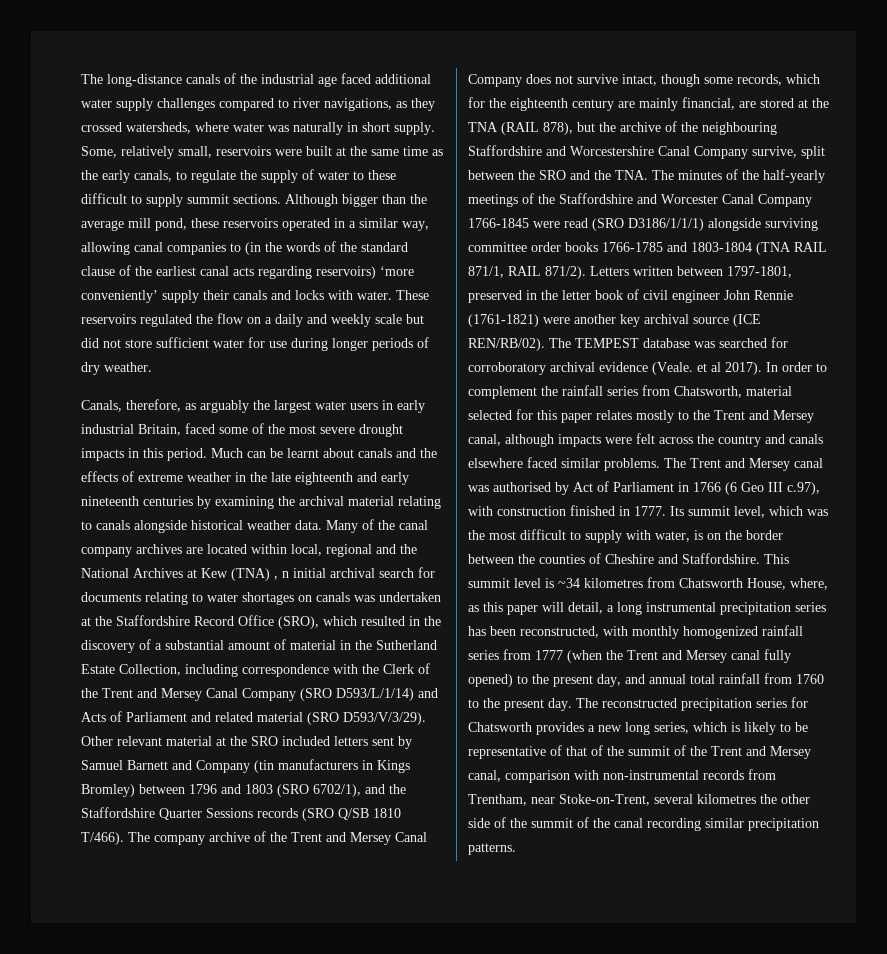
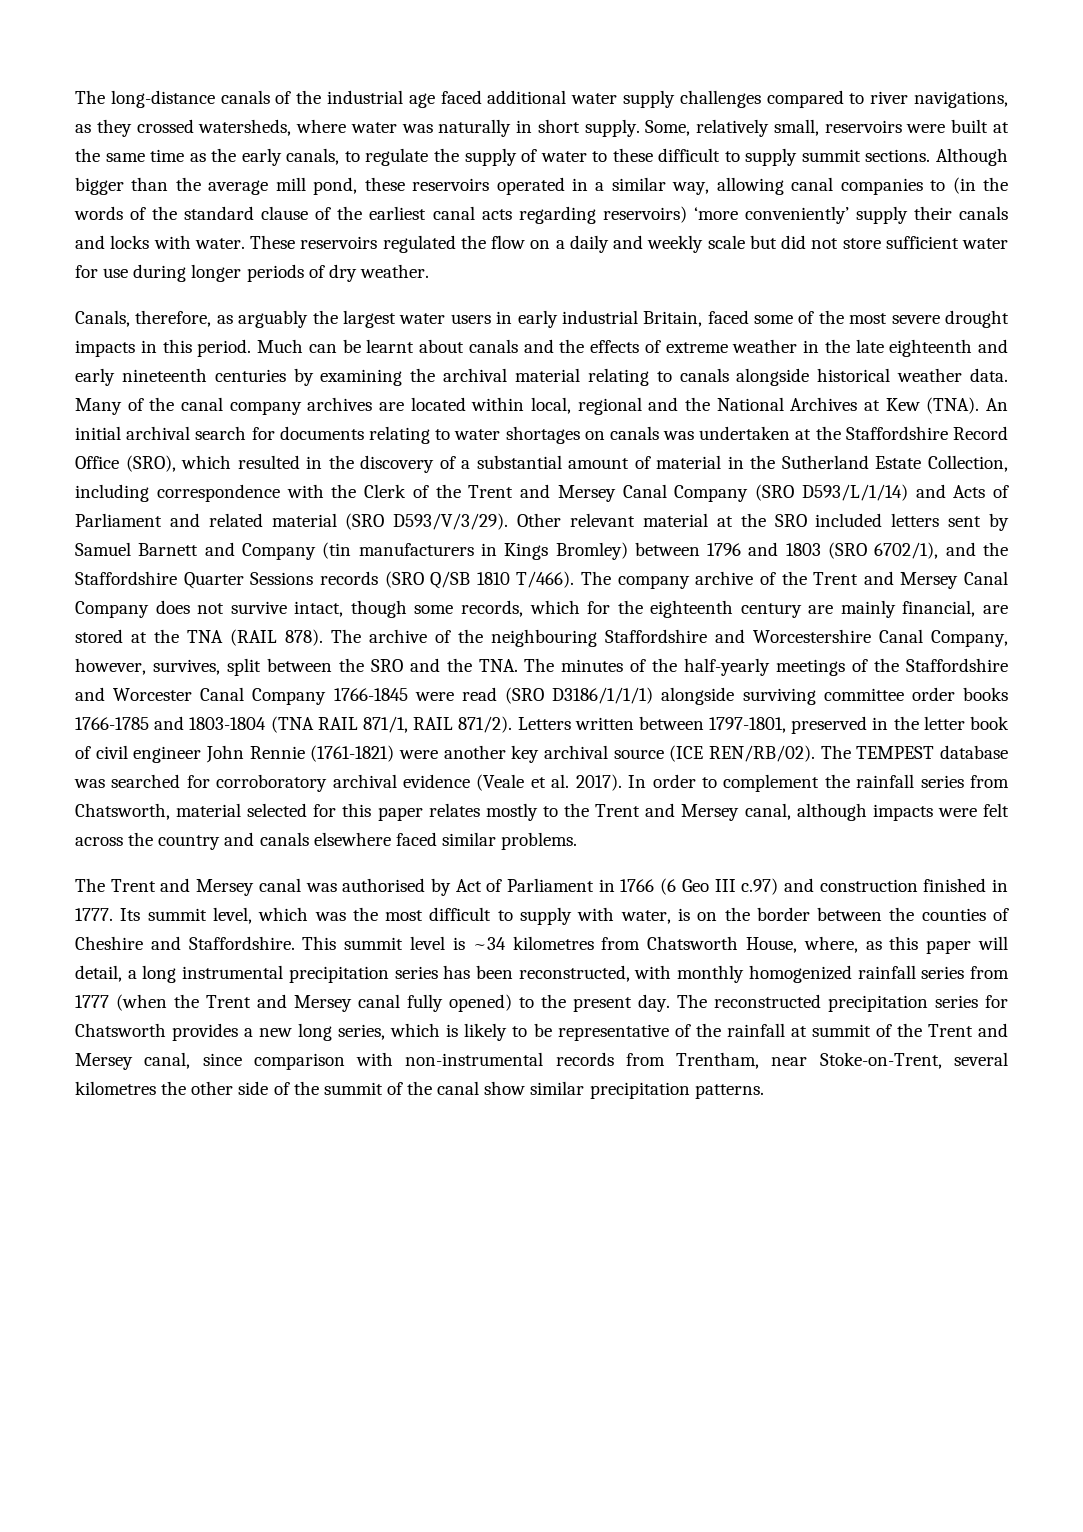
- Many of the canal company archives are located within local, regional and the National Archives at Kew (TNA) , n initial archival search for documents relating to water shortages on canals was undertaken at the Staffordshire Record Office (SRO), which resulted in the discovery of a substantial amount of material in the Sutherland Estate Collection, including correspondence with the Clerk of the Trent and Mersey Canal Company (SRO D593/L/1/14) and Acts of Parliament and related material (SRO D593/V/3/29).
+ Many of the canal company archives are located within local, regional and the National Archives at Kew (TNA). An initial archival search for documents relating to water shortages on canals was undertaken at the Staffordshire Record Office (SRO), which resulted in the discovery of a substantial amount of material in the Sutherland Estate Collection, including correspondence with the Clerk of the Trent and Mersey Canal Company (SRO D593/L/1/14) and Acts of Parliament and related material (SRO D593/V/3/29).
- The company archive of the Trent and Mersey Canal Company does not survive intact, though some records, which for the eighteenth century are mainly financial, are stored at the TNA (RAIL 878), but the archive of the neighbouring Staffordshire and Worcestershire Canal Company survive, split between the SRO and the TNA. The minutes of the half-yearly meetings of the Staffordshire and Worcester Canal Company 1766-1845 were read (SRO D3186/1/1/1) alongside surviving committee order books 1766-1785 and 1803-1804 (TNA RAIL 871/1, RAIL 871/2).
+ The company archive of the Trent and Mersey Canal Company does not survive intact, though some records, which for the eighteenth century are mainly financial, are stored at the TNA (RAIL 878). The archive of the neighbouring Staffordshire and Worcestershire Canal Company, however, survives, split between the SRO and the TNA. The minutes of the half-yearly meetings of the Staffordshire and Worcester Canal Company 1766-1845 were read (SRO D3186/1/1/1) alongside surviving committee order books 1766-1785 and 1803-1804 (TNA RAIL 871/1, RAIL 871/2).
- The TEMPEST database was searched for corroboratory archival evidence (Veale. et al 2017).
+ The TEMPEST database was searched for corroboratory archival evidence (Veale et al. 2017).
- In order to complement the rainfall series from Chatsworth, material selected for this paper relates mostly to the Trent and Mersey canal, although impacts were felt across the country and canals elsewhere faced similar problems. The Trent and Mersey canal was authorised by Act of Parliament in 1766 (6 Geo III c.97), with construction finished in 1777.
+ In order to complement the rainfall series from Chatsworth, material selected for this paper relates mostly to the Trent and Mersey canal, although impacts were felt across the country and canals elsewhere faced similar problems.
+ The Trent and Mersey canal was authorised by Act of Parliament in 1766 (6 Geo III c.97) and construction finished in 1777.
- This summit level is ~34 kilometres from Chatsworth House, where, as this paper will detail, a long instrumental precipitation series has been reconstructed, with monthly homogenized rainfall series from 1777 (when the Trent and Mersey canal fully opened) to the present day, and annual total rainfall from 1760 to the present day.
+ This summit level is ~34 kilometres from Chatsworth House, where, as this paper will detail, a long instrumental precipitation series has been reconstructed, with monthly homogenized rainfall series from 1777 (when the Trent and Mersey canal fully opened) to the present day.
- The reconstructed precipitation series for Chatsworth provides a new long series, which is likely to be representative of that of the summit of the Trent and Mersey canal, comparison with non-instrumental records from Trentham, near Stoke-on-Trent, several kilometres the other side of the summit of the canal recording similar precipitation patterns.
+ The reconstructed precipitation series for Chatsworth provides a new long series, which is likely to be representative of the rainfall at summit of the Trent and Mersey canal, since comparison with non-instrumental records from Trentham, near Stoke-on-Trent, several kilometres the other side of the summit of the canal show similar precipitation patterns.

